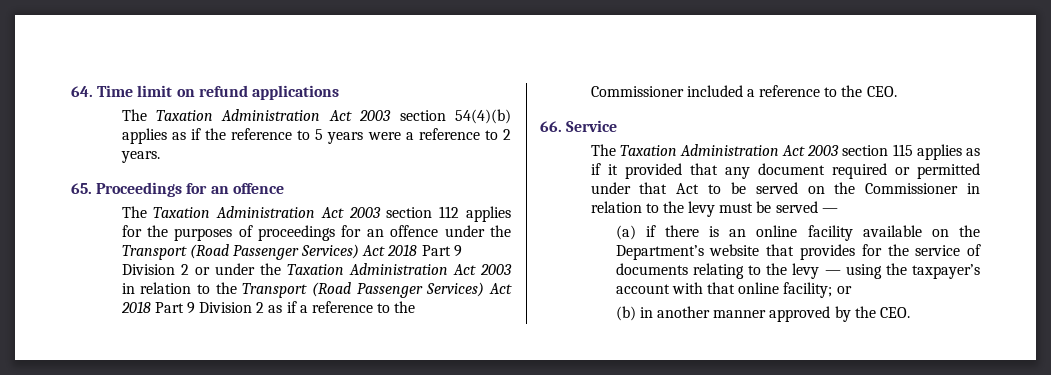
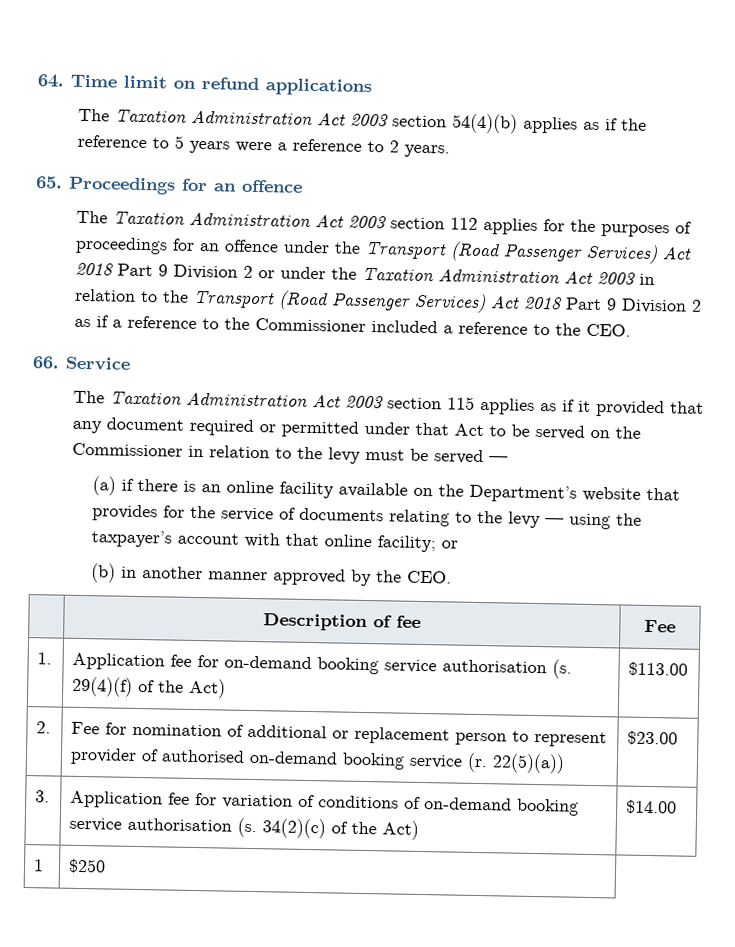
+ | Description of fee | Fee
+ 1. | Application fee for on-demand booking service authorisation (s. 29(4)(f) of the Act) | $113.00
+ 2. | Fee for nomination of additional or replacement person to represent provider of authorised on-demand booking service (r. 22(5)(a)) | $23.00
+ 3. | Application fee for variation of conditions of on-demand booking service authorisation (s. 34(2)(c) of the Act) | $14.00
+ 1 | $250

